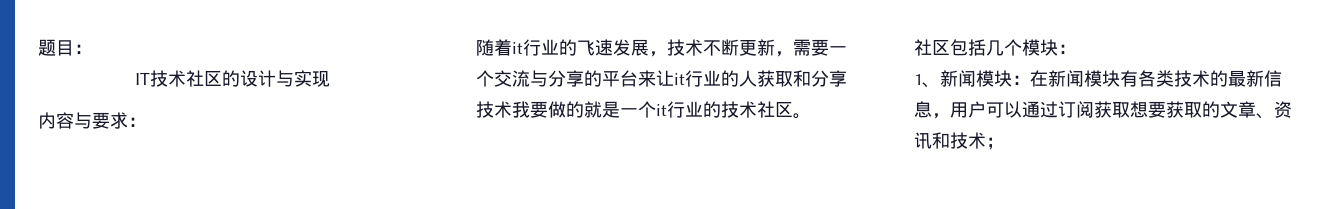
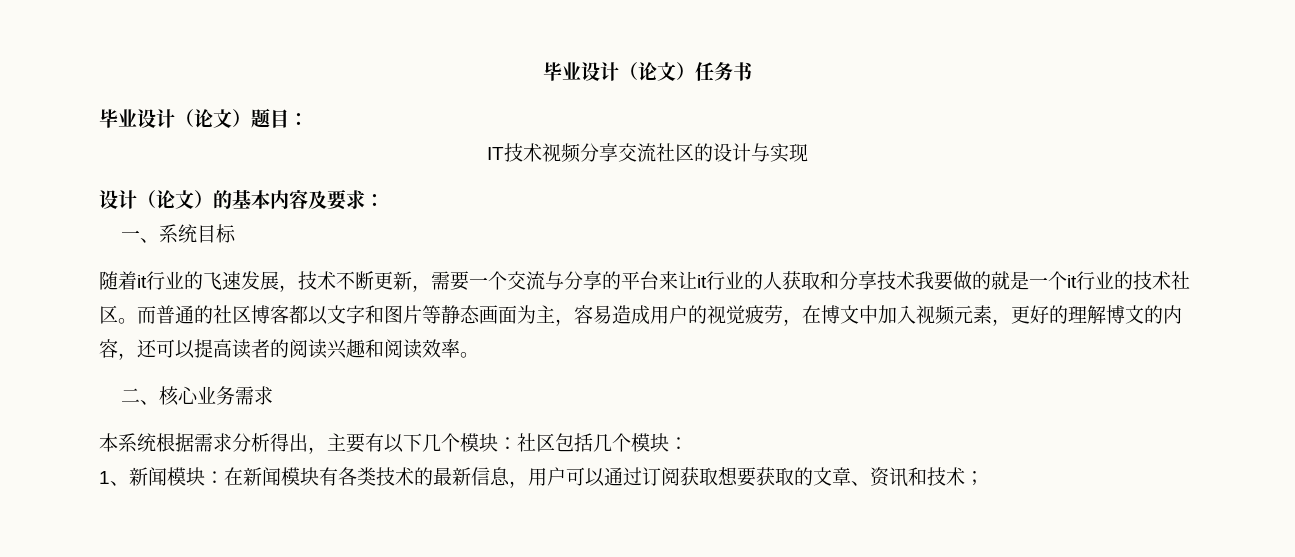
- 题目：
+ 毕业设计（论文）任务书
+ 毕业设计（论文）题目：
- IT技术社区的设计与实现
+ IT技术视频分享交流社区的设计与实现
- 内容与要求：
+ 设计（论文）的基本内容及要求：
+ 一、系统目标
- 随着it行业的飞速发展，技术不断更新，需要一个交流与分享的平台来让it行业的人获取和分享技术我要做的就是一个it行业的技术社区。
- 社区包括几个模块：
+ 随着it行业的飞速发展，技术不断更新，需要一个交流与分享的平台来让it行业的人获取和分享技术我要做的就是一个it行业的技术社区。而普通的社区博客都以文字和图片等静态画面为主，容易造成用户的视觉疲劳，在博文中加入视频元素，更好的理解博文的内容，还可以提高读者的阅读兴趣和阅读效率。
+ 二、核心业务需求
+ 本系统根据需求分析得出，主要有以下几个模块：社区包括几个模块：

